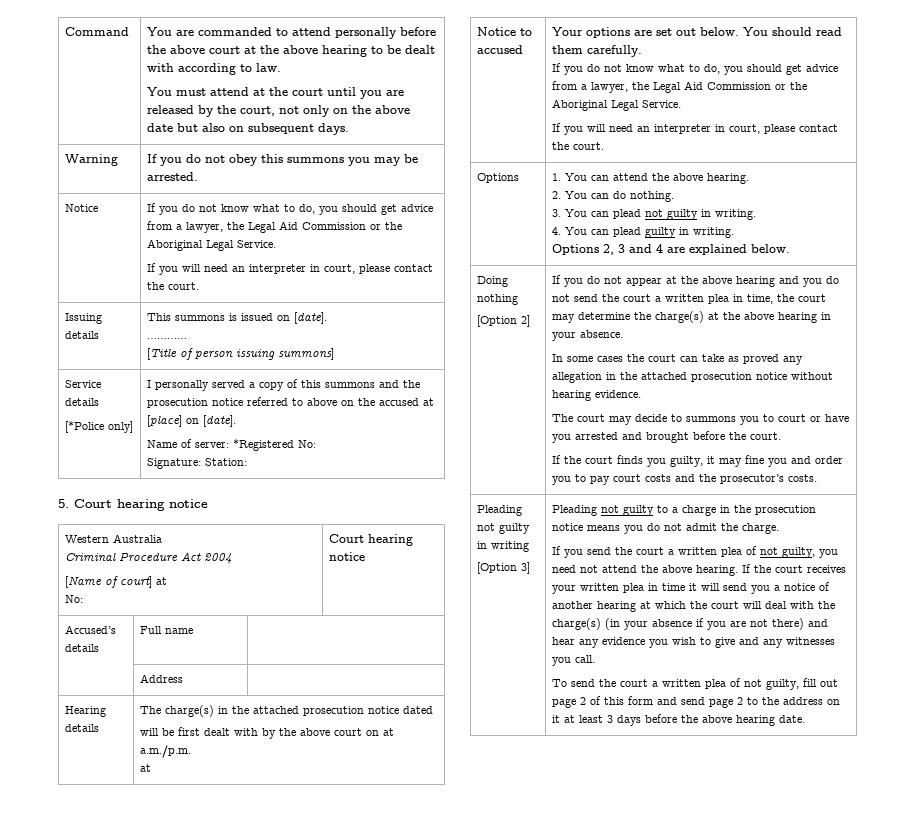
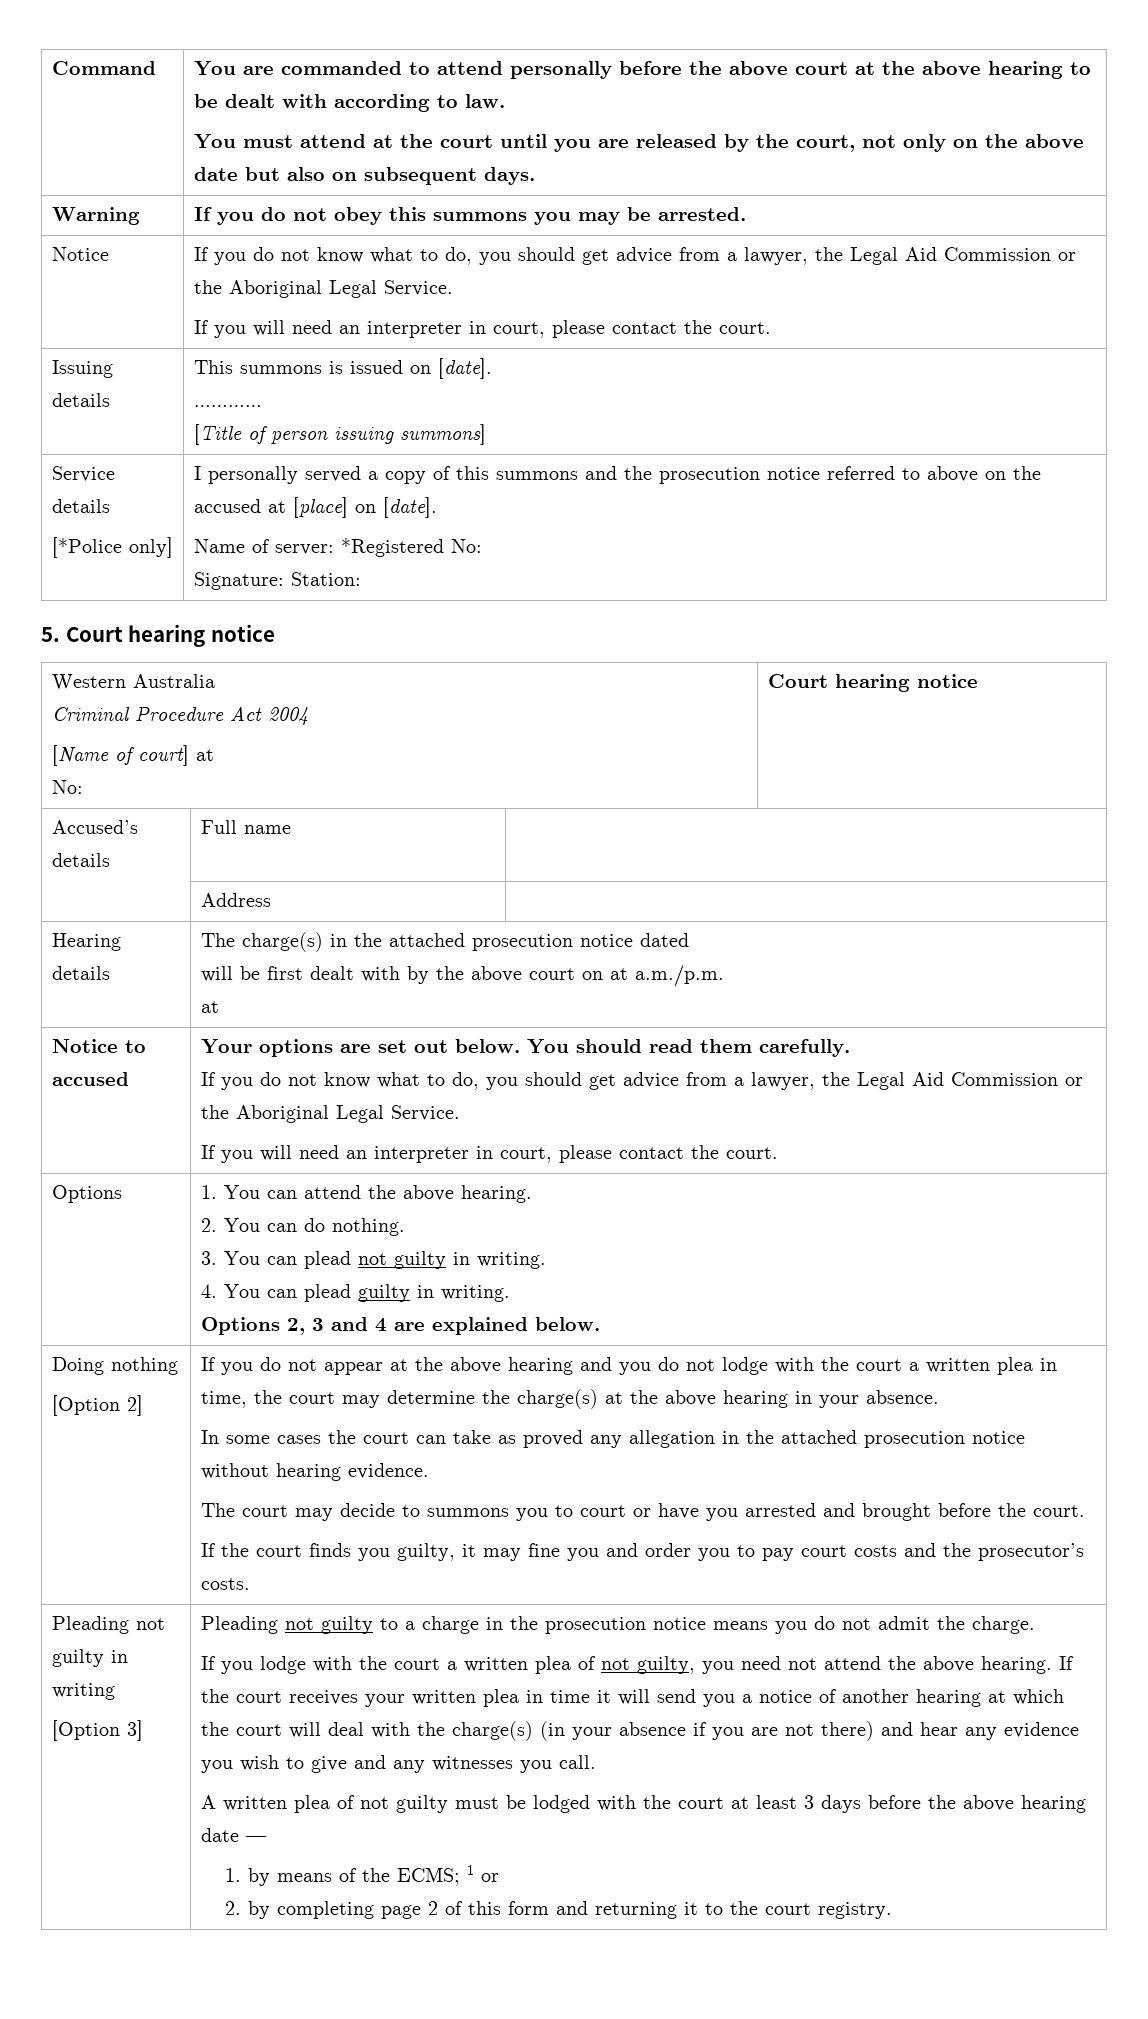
- If you do not appear at the above hearing and you do not send the court a written plea in time, the court may determine the charge(s) at the above hearing in your absence.
+ If you do not appear at the above hearing and you do not lodge with the court a written plea in time, the court may determine the charge(s) at the above hearing in your absence.
- If you send the court a written plea of not guilty, you need not attend the above hearing.
+ If you lodge with the court a written plea of not guilty, you need not attend the above hearing.
- To send the court a written plea of not guilty, fill out page 2 of this form and send page 2 to the address on it at least 3 days before the above hearing date.
+ A written plea of not guilty must be lodged with the court at least 3 days before the above hearing date —
+ 1. by means of the ECMS; 1 or
+ 2. by completing page 2 of this form and returning it to the court registry.

